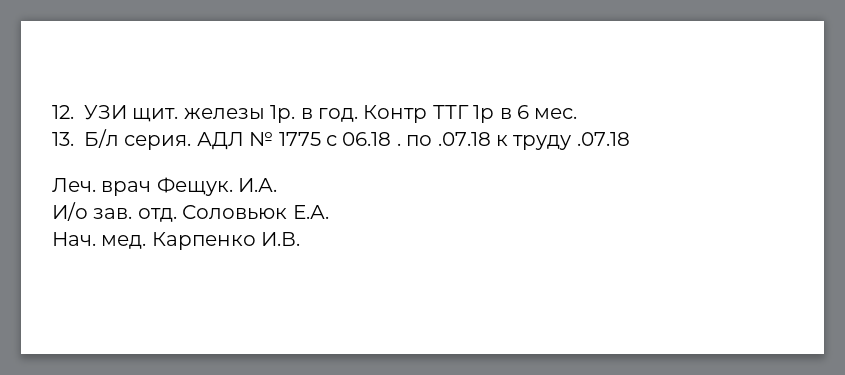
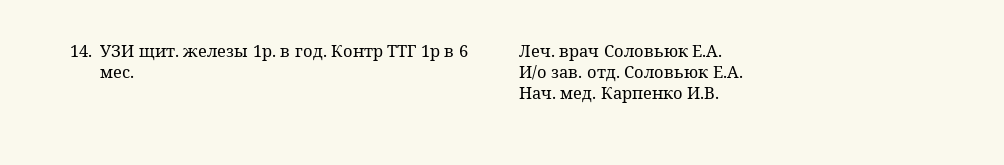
- 12. УЗИ щит. железы 1р. в год.
+ 14. УЗИ щит. железы 1р. в год.
- 13. Б/л серия. АДЛ № 1775 с 06.18 . по .07.18 к труду .07.18
- Леч. врач Фещук. И.А.
+ Леч. врач Соловьюк Е.А.

